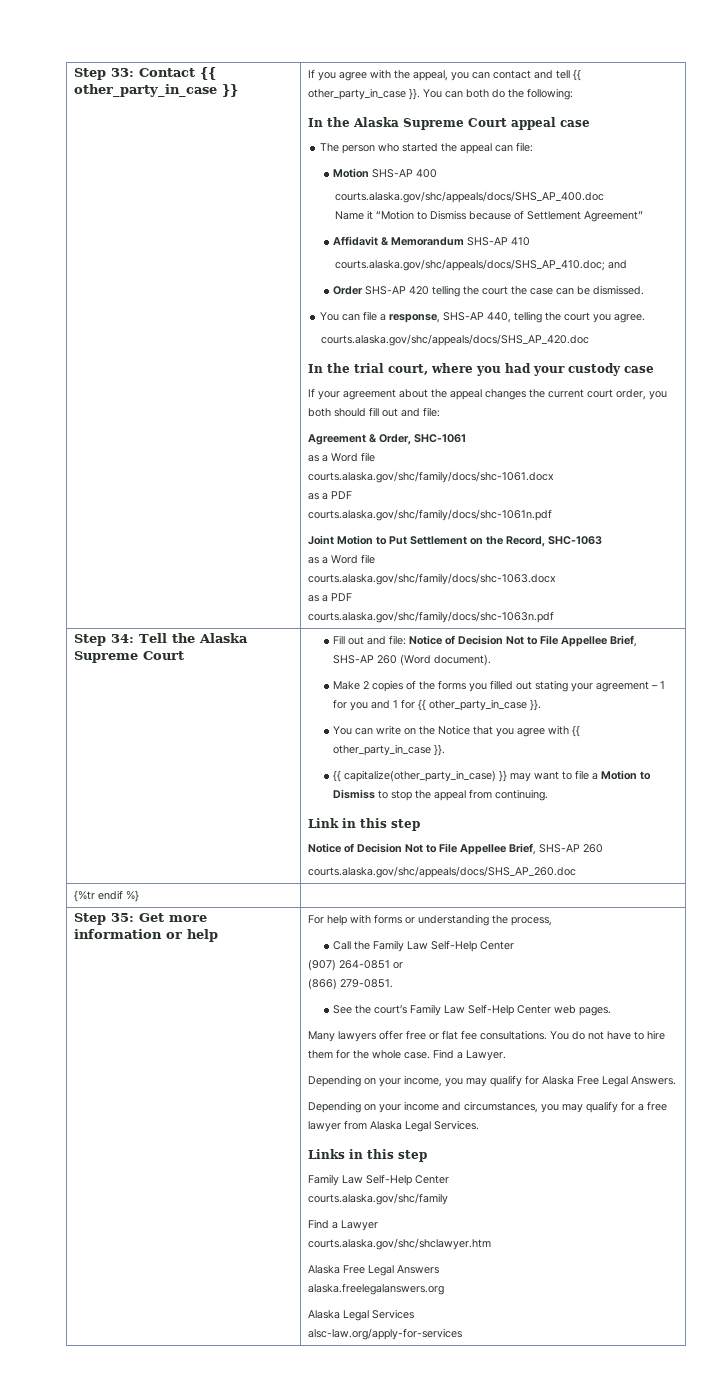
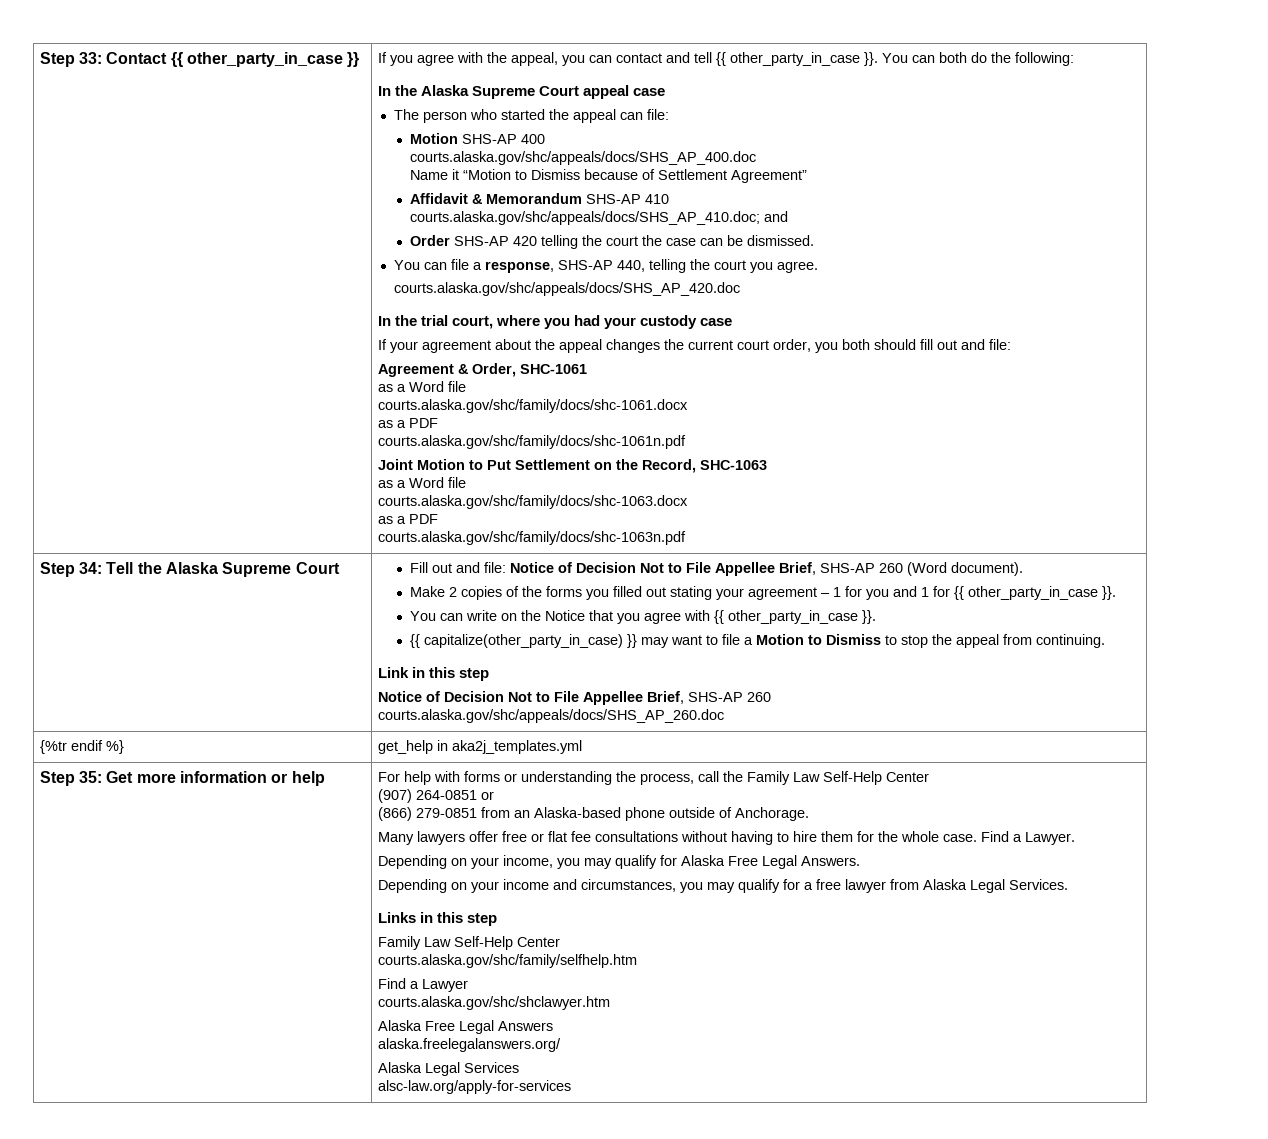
- {%tr endif %} |
+ {%tr endif %} | get_help in aka2j_templates.yml
- For help with forms or understanding the process,
- Call the Family Law Self-Help Center
+ For help with forms or understanding the process, call the Family Law Self-Help Center
- (866) 279-0851.
- See the court’s Family Law Self-Help Center web pages.
+ (866) 279-0851 from an Alaska-based phone outside of Anchorage.
- Many lawyers offer free or flat fee consultations. You do not have to hire them for the whole case.
+ Many lawyers offer free or flat fee consultations without having to hire them for the whole case.
- courts.alaska.gov/shc/family
+ courts.alaska.gov/shc/family/selfhelp.htm
- alaska.freelegalanswers.org
+ alaska.freelegalanswers.org/

